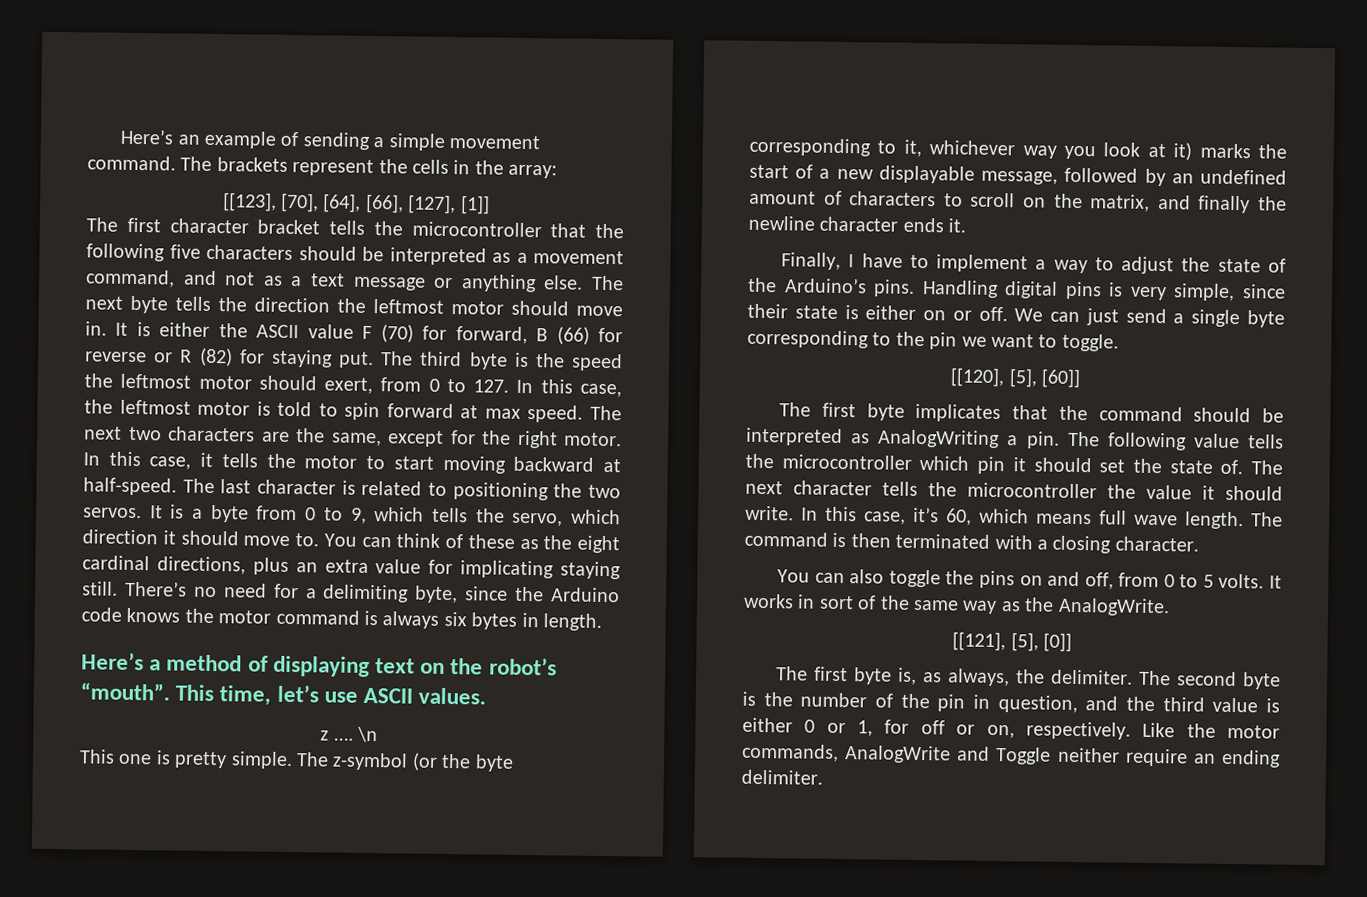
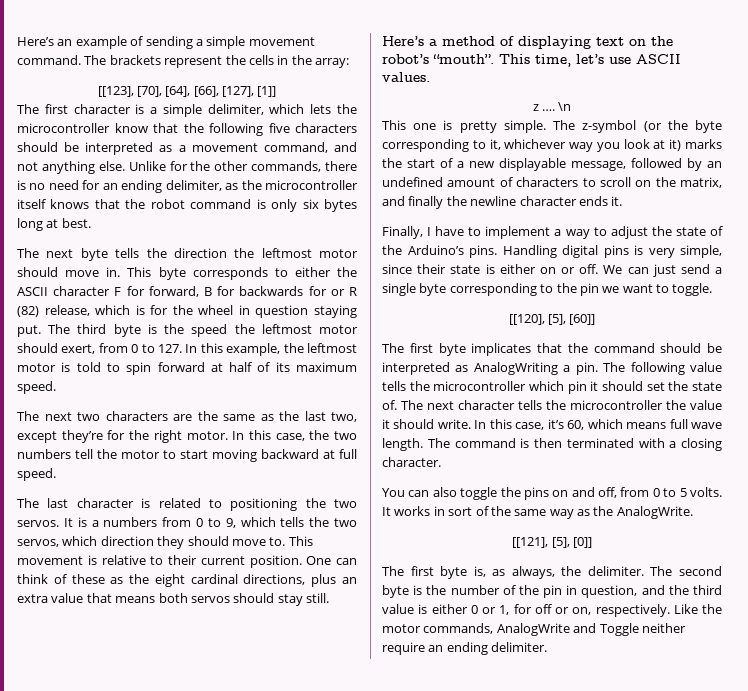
- The first character bracket tells the microcontroller that the following five characters should be interpreted as a movement command, and not as a text message or anything else. The next byte tells the direction the leftmost motor should move in.
+ The first character is a simple delimiter, which lets the microcontroller know that the following five characters should be interpreted as a movement command, and not anything else. Unlike for the other commands, there is no need for an ending delimiter, as the microcontroller itself knows that the robot command is only six bytes long at best.
+ The next byte tells the direction the leftmost motor should move in.
- It is either the ASCII value F (70) for forward, B (66) for reverse or R (82) for staying put.
+ This byte corresponds to either the ASCII character F for forward, B for backwards for or R (82) release, which is for the wheel in question staying put.
- The third byte is the speed the leftmost motor should exert, from 0 to 127. In this case, the leftmost motor is told to spin forward at max speed. The next two characters are the same, except for the right motor.
+ The third byte is the speed the leftmost motor should exert, from 0 to 127. In this example, the leftmost motor is told to spin forward at half of its maximum speed.
+ The next two characters are the same as the last two, except they’re for the right motor.
- In this case, it tells the motor to start moving backward at half-speed. The last character is related to positioning the two servos.
+ In this case, the two numbers tell the motor to start moving backward at full speed.
+ The last character is related to positioning the two servos.
- It is a byte from 0 to 9, which tells the servo, which direction it should move to.
+ It is a numbers from 0 to 9, which tells the two servos, which direction they should move to.
- You can think of these as the eight cardinal directions, plus an extra value for implicating staying still. There’s no need for a delimiting byte, since the Arduino code knows the motor command is always six bytes in length.
+ This movement is relative to their current position. One can think of these as the eight cardinal directions, plus an extra value that means both servos should stay still.

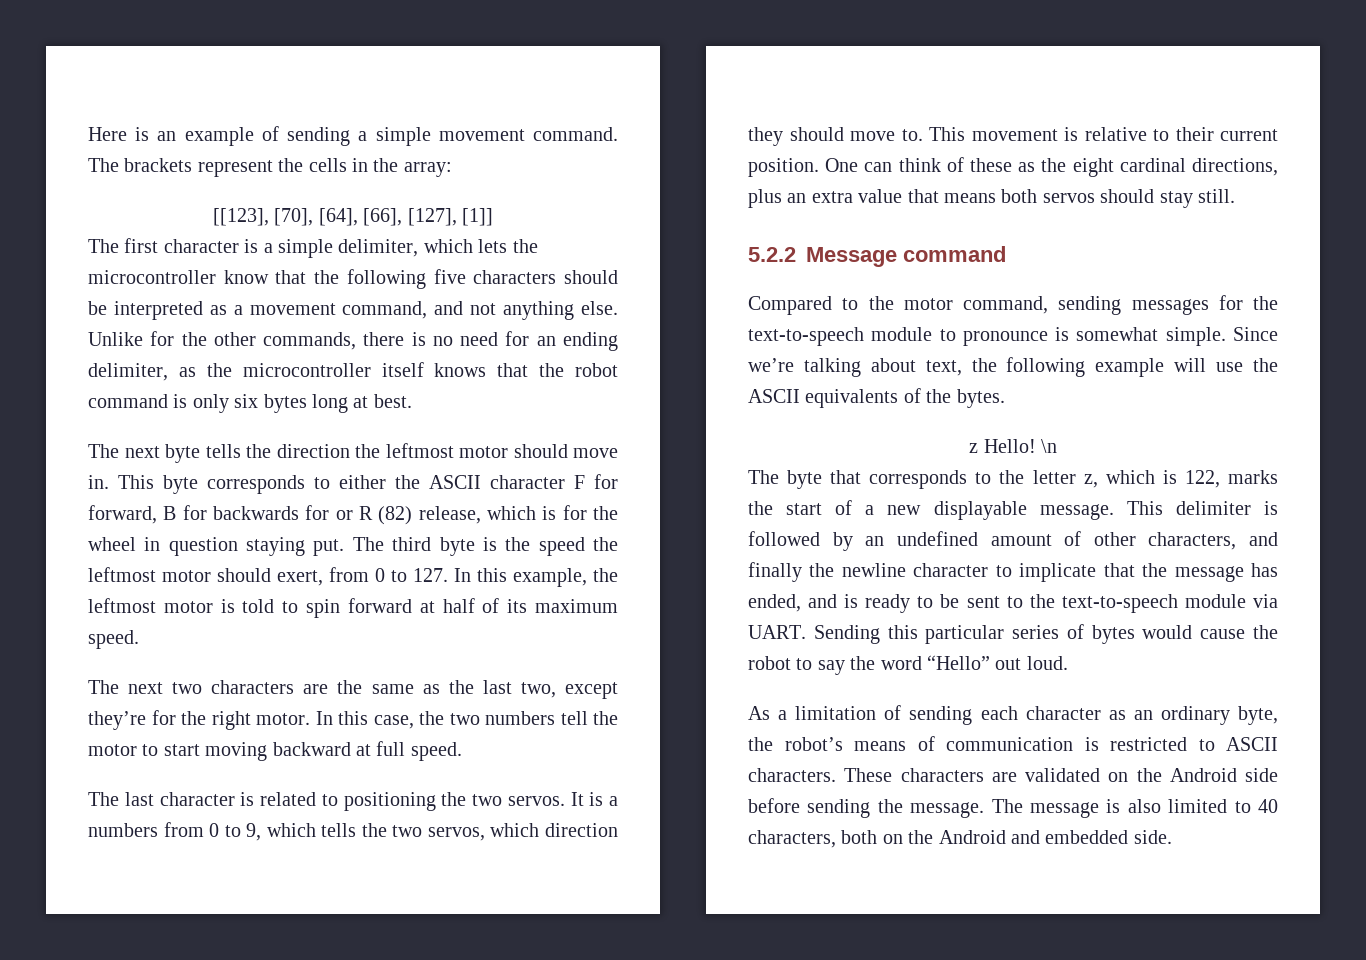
- Here’s an example of sending a simple movement command.
+ Here is an example of sending a simple movement command.
- Here’s a method of displaying text on the robot’s “mouth”. This time, let’s use ASCII values.
+ 5.2.2 Message command
+ Compared to the motor command, sending messages for the text-to-speech module to pronounce is somewhat simple. Since we’re talking about text, the following example will use the ASCII equivalents of the bytes.
- z ….
+ z Hello!
- This one is pretty simple. The z-symbol (or the byte corresponding to it, whichever way you look at it) marks the start of a new displayable message, followed by an undefined amount of characters to scroll on the matrix, and finally the newline character ends it.
- Finally, I have to implement a way to adjust the state of the Arduino’s pins. Handling digital pins is very simple, since their state is either on or off. We can just send a single byte corresponding to the pin we want to toggle.
- [[120], [5], [60]]
- The first byte implicates that the command should be interpreted as AnalogWriting a pin. The following value tells the microcontroller which pin it should set the state of. The next character tells the microcontroller the value it should write. In this case, it’s 60, which means full wave length. The command is then terminated with a closing character.
- You can also toggle the pins on and off, from 0 to 5 volts. It works in sort of the same way as the AnalogWrite.
- [[121], [5], [0]]
- The first byte is, as always, the delimiter. The second byte is the number of the pin in question, and the third value is either 0 or 1, for off or on, respectively. Like the motor commands, AnalogWrite and Toggle neither require an ending delimiter.
+ The byte that corresponds to the letter z, which is 122, marks the start of a new displayable message. This delimiter is followed by an undefined amount of other characters, and finally the newline character to implicate that the message has ended, and is ready to be sent to the text-to-speech module via UART. Sending this particular series of bytes would cause the robot to say the word “Hello” out loud.
+ As a limitation of sending each character as an ordinary byte, the robot’s means of communication is restricted to ASCII characters. These characters are validated on the Android side before sending the message. The message is also limited to 40 characters, both on the Android and embedded side.

